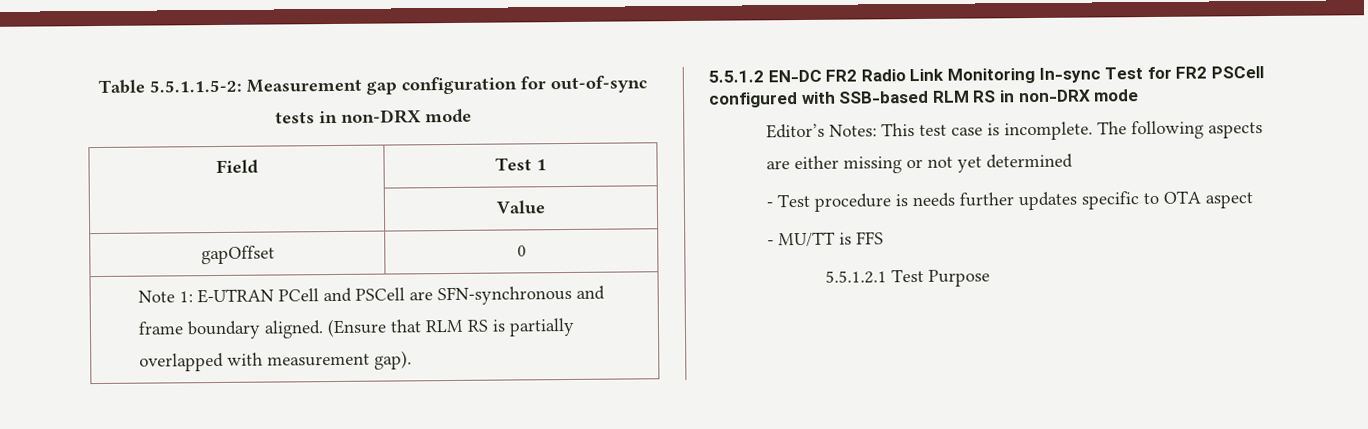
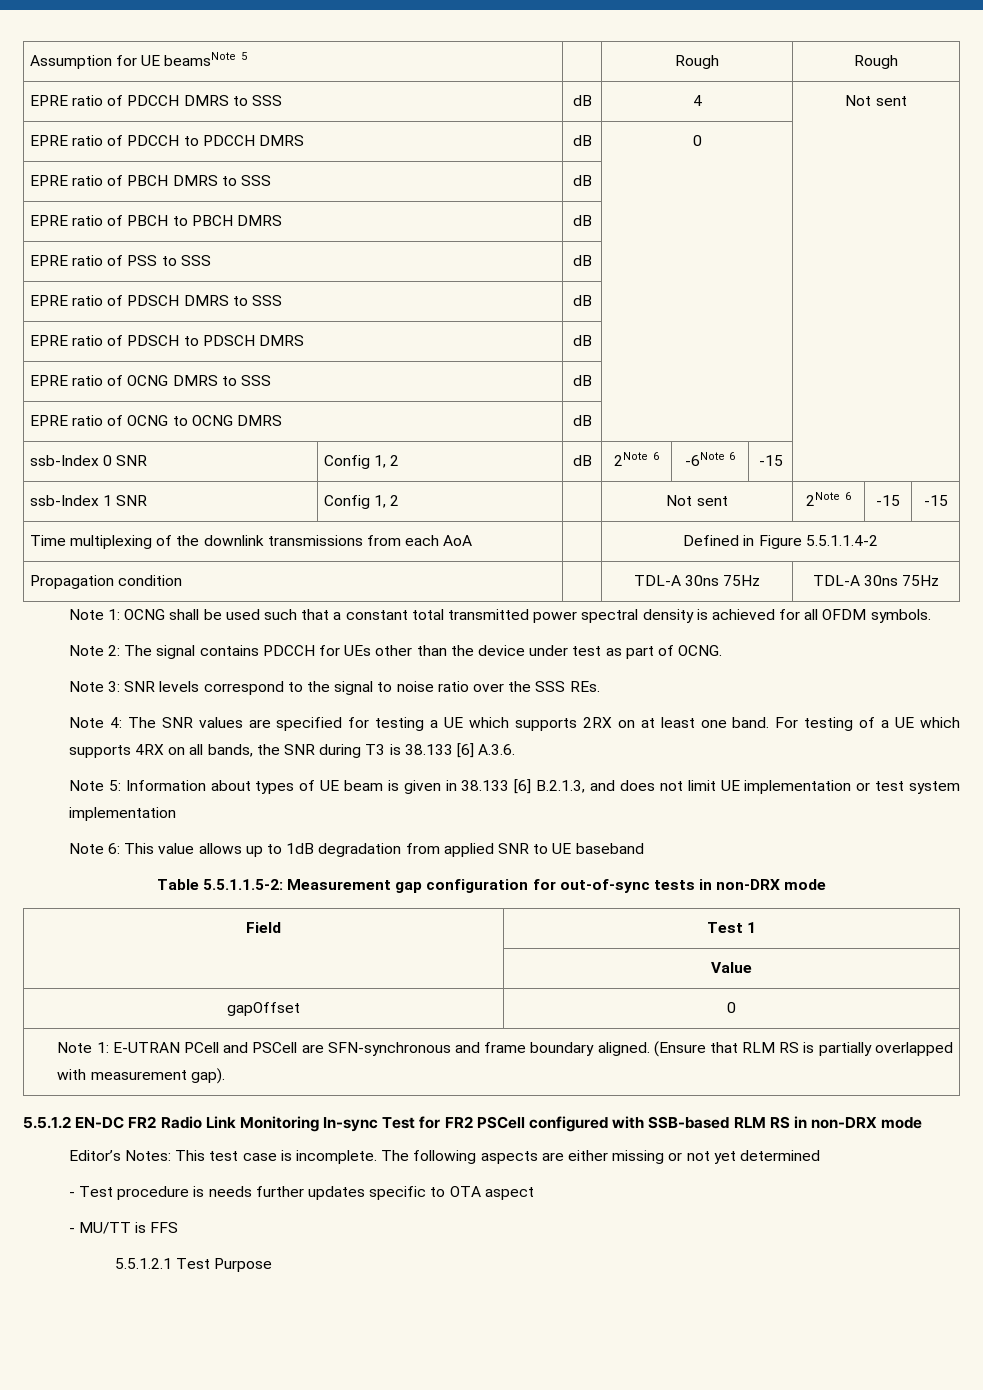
+ Assumption for UE beamsNote 5 | | Rough | Rough
+ EPRE ratio of PDCCH DMRS to SSS | dB | 4 | Not sent
+ EPRE ratio of PDCCH to PDCCH DMRS | dB | 0 |
+ EPRE ratio of PBCH DMRS to SSS | dB | |
+ EPRE ratio of PBCH to PBCH DMRS | dB | |
+ EPRE ratio of PSS to SSS | dB | |
+ EPRE ratio of PDSCH DMRS to SSS | dB | |
+ EPRE ratio of PDSCH to PDSCH DMRS | dB | |
+ EPRE ratio of OCNG DMRS to SSS | dB | |
+ EPRE ratio of OCNG to OCNG DMRS | dB | |
+ ssb-Index 0 SNR | Config 1, 2 | dB | 2Note 6 | -6Note 6 | -15 |
+ ssb-Index 1 SNR | Config 1, 2 | | Not sent | 2Note 6 | -15 | -15
+ Time multiplexing of the downlink transmissions from each AoA | | Defined in Figure 5.5.1.1.4-2
+ Propagation condition | | TDL-A 30ns 75Hz | TDL-A 30ns 75Hz
+ Note 1: OCNG shall be used such that a constant total transmitted power spectral density is achieved for all OFDM symbols.
+ Note 2: The signal contains PDCCH for UEs other than the device under test as part of OCNG.
+ Note 3: SNR levels correspond to the signal to noise ratio over the SSS REs.
+ Note 4: The SNR values are specified for testing a UE which supports 2RX on at least one band. For testing of a UE which supports 4RX on all bands, the SNR during T3 is 38.133 [6] A.3.6.
+ Note 5: Information about types of UE beam is given in 38.133 [6] B.2.1.3, and does not limit UE implementation or test system implementation
+ Note 6: This value allows up to 1dB degradation from applied SNR to UE baseband

